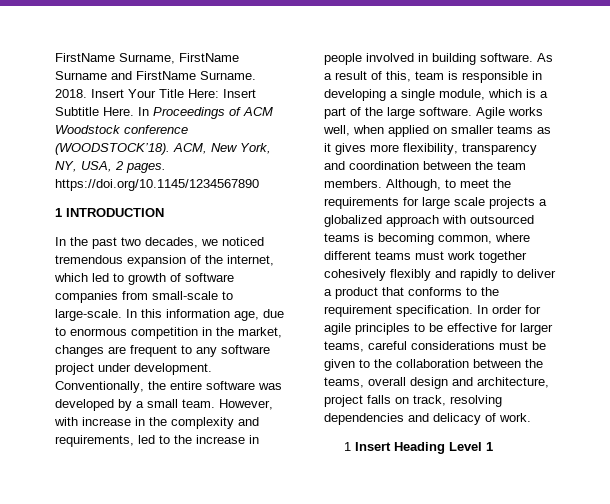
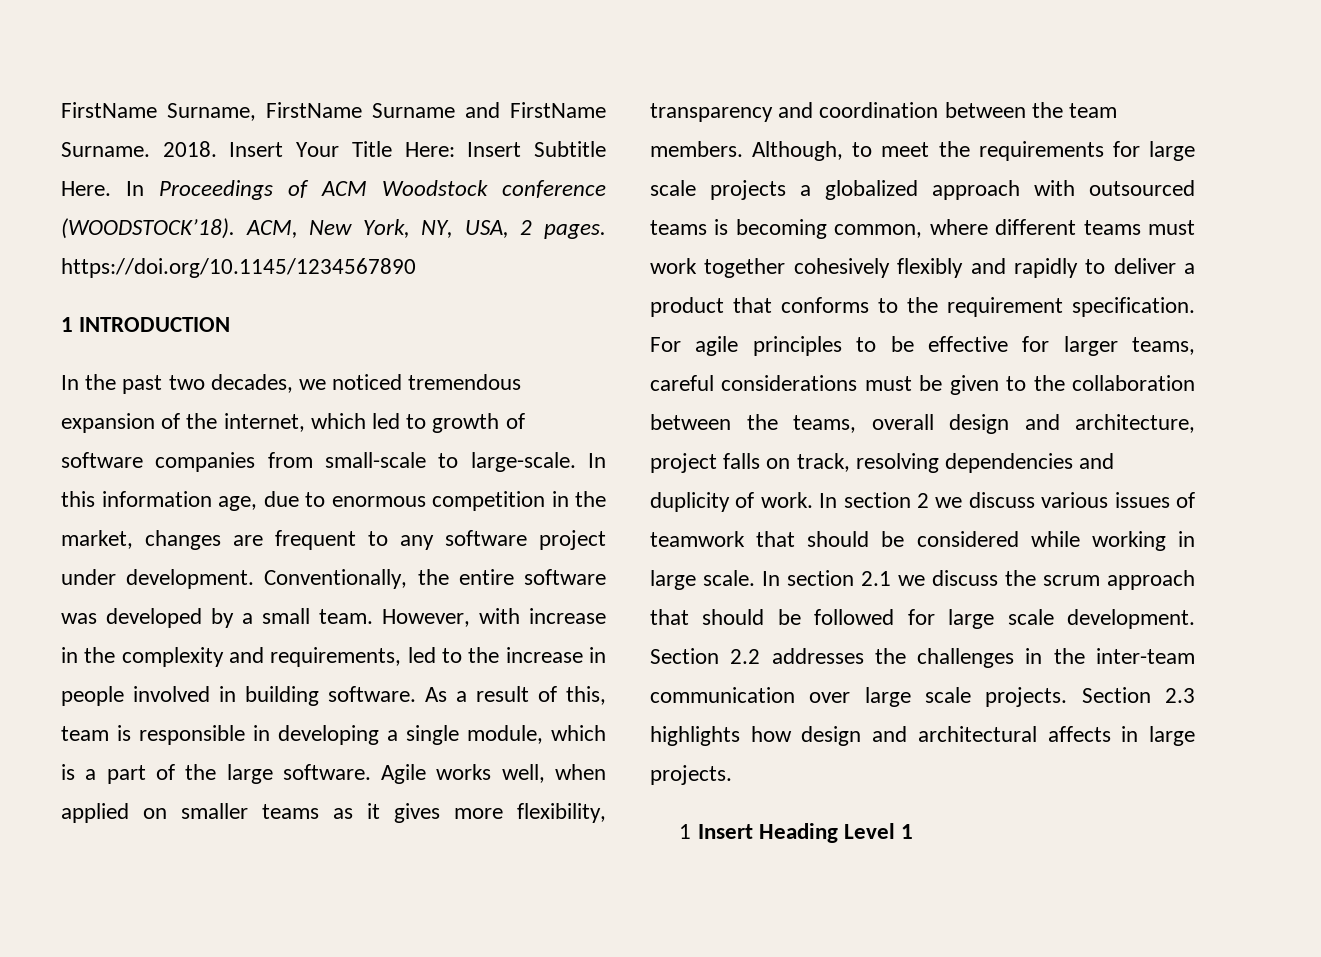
- In order for agile principles to be effective for larger teams, careful considerations must be given to the collaboration between the teams, overall design and architecture, project falls on track, resolving dependencies and delicacy of work.
+ For agile principles to be effective for larger teams, careful considerations must be given to the collaboration between the teams, overall design and architecture, project falls on track, resolving dependencies and duplicity of work. In section 2 we discuss various issues of teamwork that should be considered while working in large scale. In section 2.1 we discuss the scrum approach that should be followed for large scale development. Section 2.2 addresses the challenges in the inter-team communication over large scale projects. Section 2.3 highlights how design and architectural affects in large projects.

